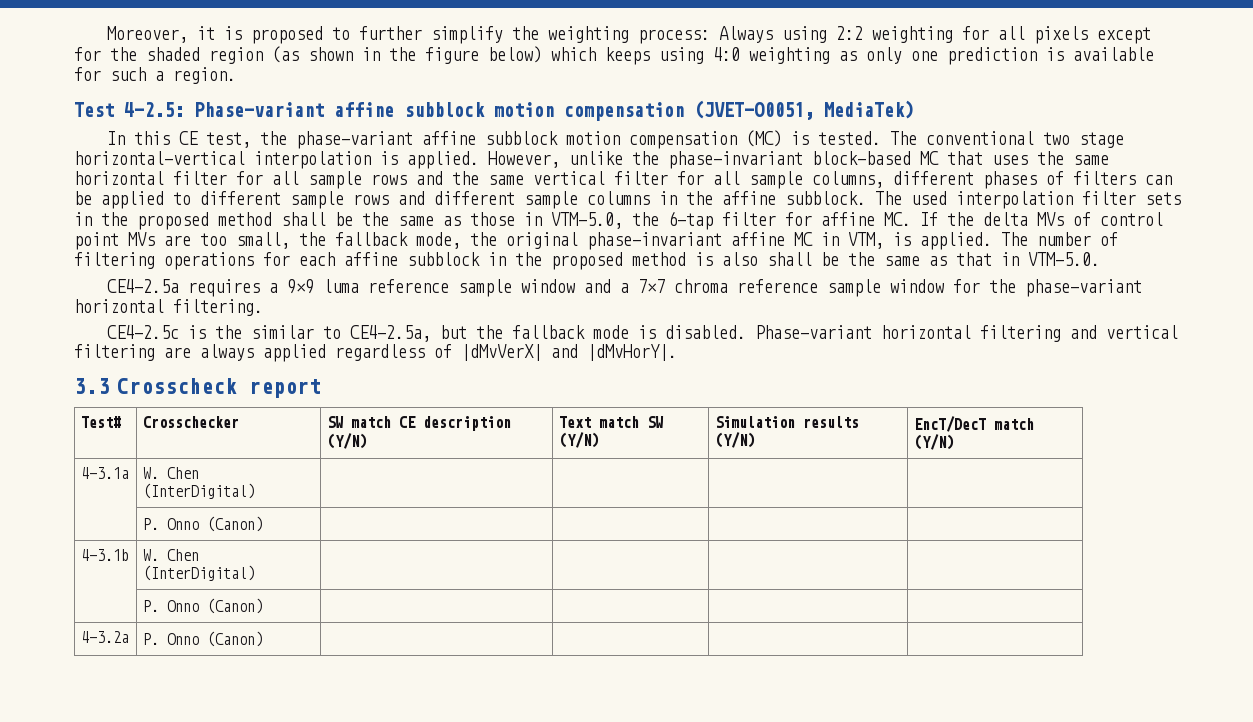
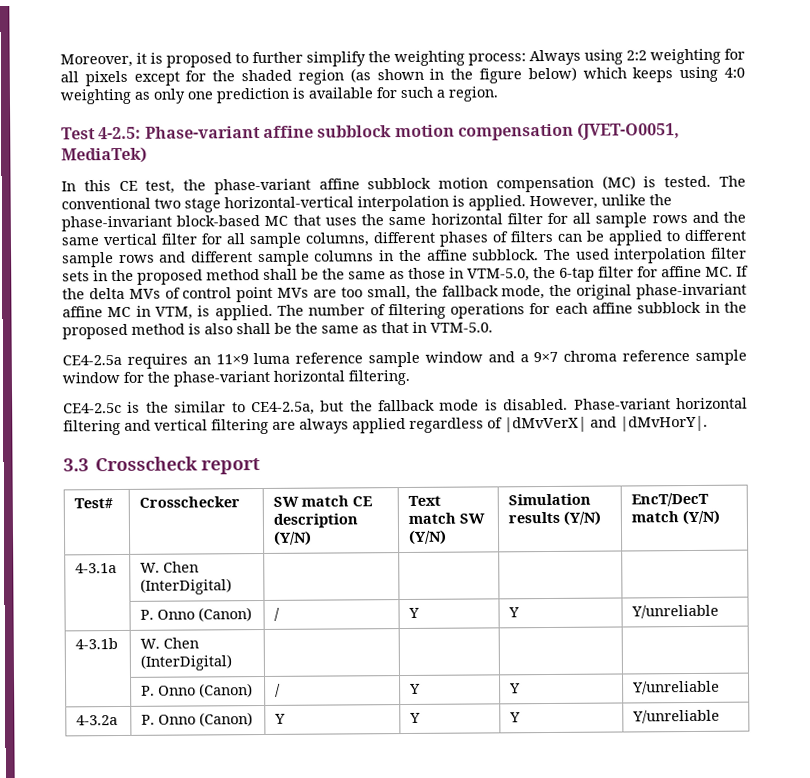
- CE4-2.5a requires a 9×9 luma reference sample window and a 7×7 chroma reference sample window for the phase-variant horizontal filtering.
+ CE4-2.5a requires an 11×9 luma reference sample window and a 9×7 chroma reference sample window for the phase-variant horizontal filtering.
  4-3.1a | W. Chen (InterDigital) | | | |
- | P. Onno (Canon) | | | |
+ | P. Onno (Canon) | / | Y | Y | Y/unreliable
  4-3.1b | W. Chen (InterDigital) | | | |
- | P. Onno (Canon) | | | |
+ | P. Onno (Canon) | / | Y | Y | Y/unreliable
- 4-3.2a | P. Onno (Canon) | | | |
+ 4-3.2a | P. Onno (Canon) | Y | Y | Y | Y/unreliable

